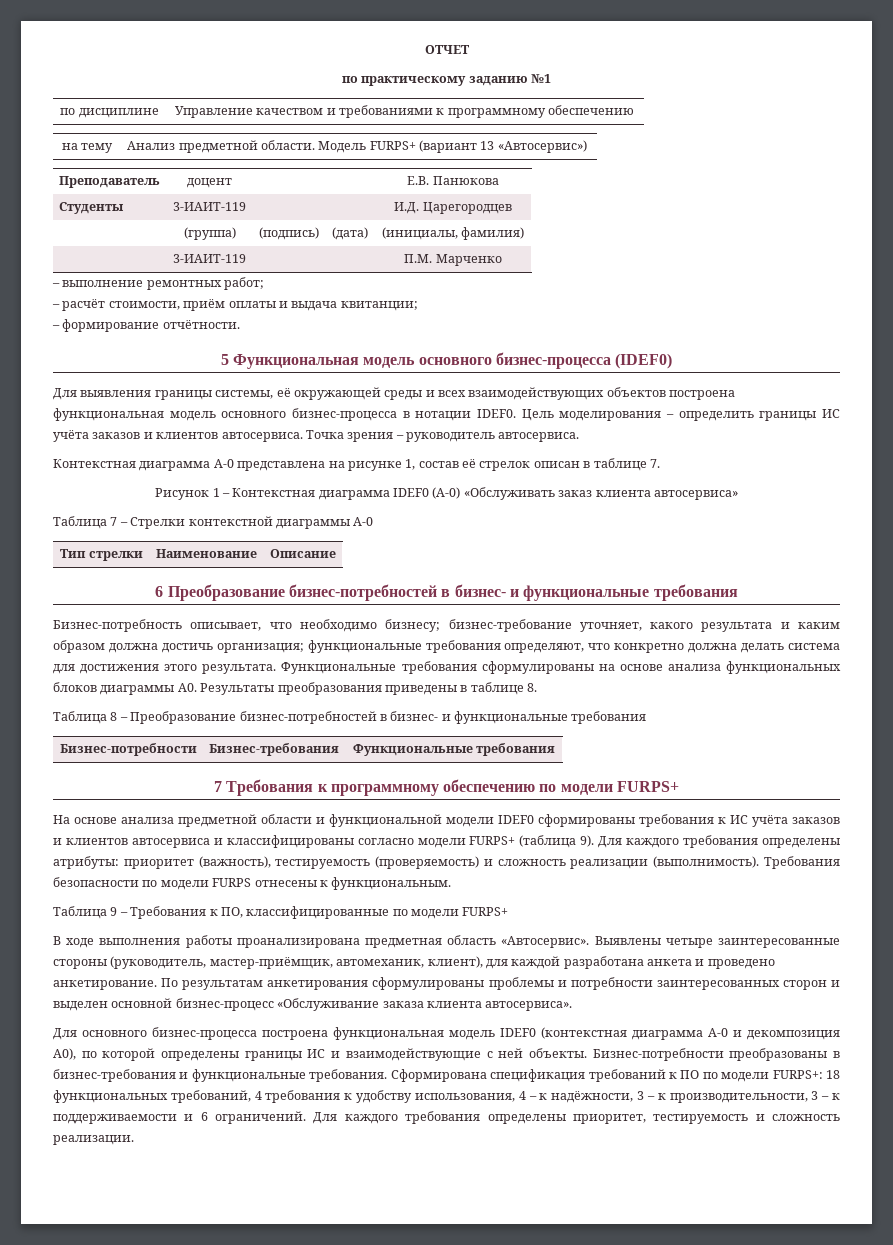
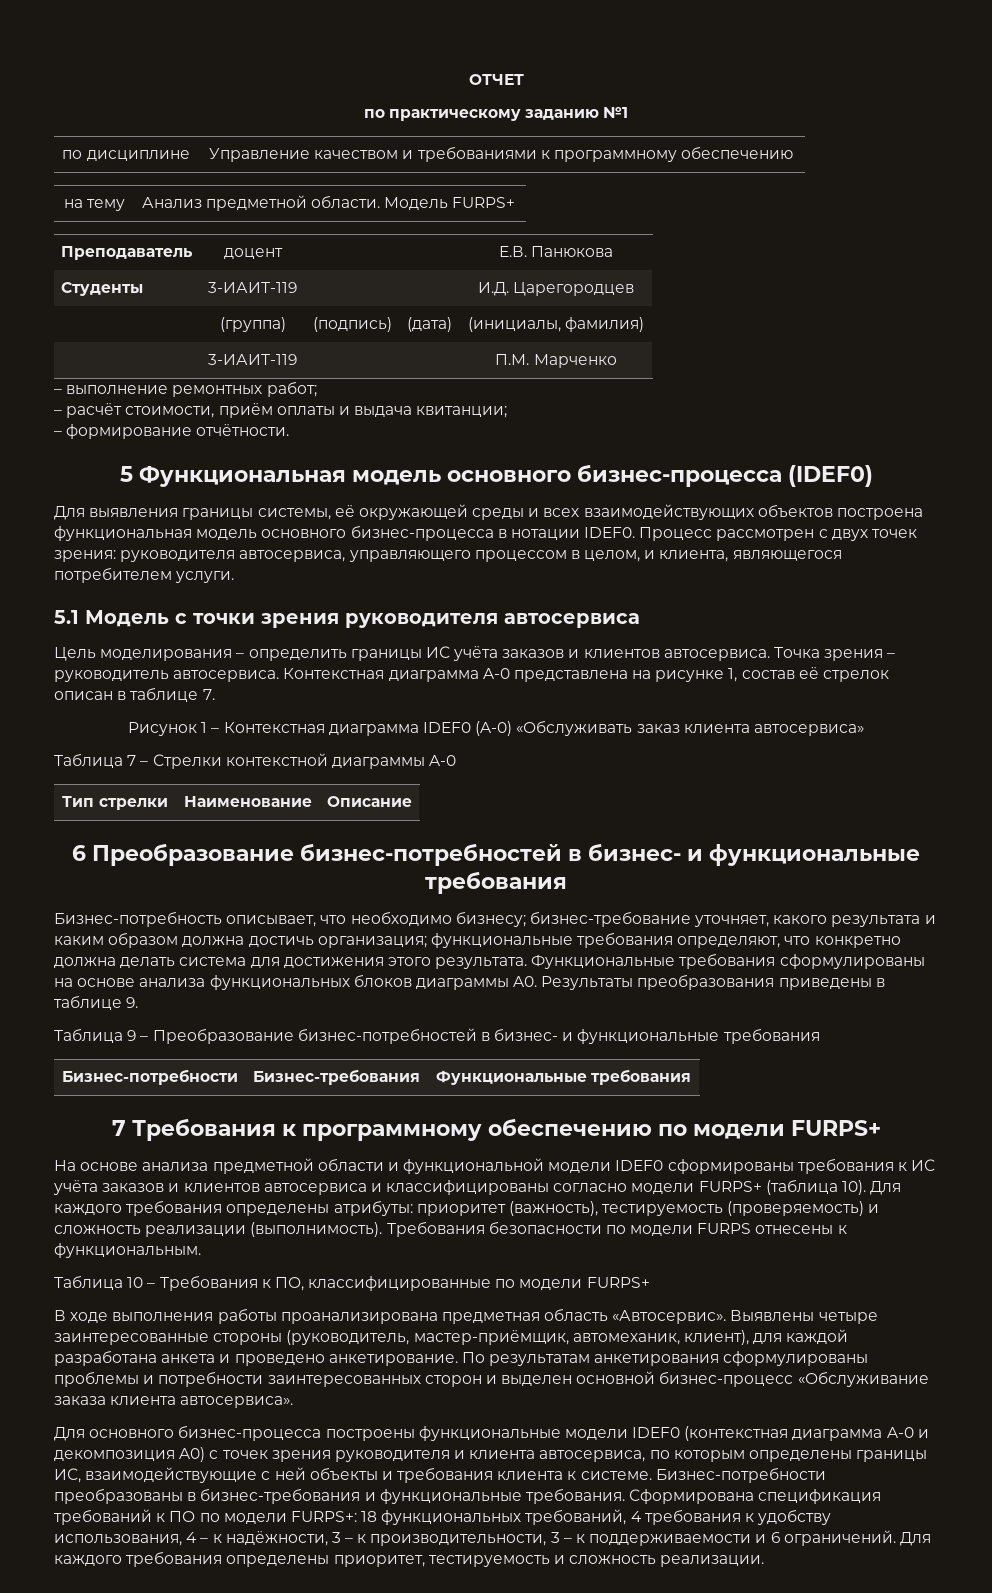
- на тему | Анализ предметной области. Модель FURPS+ (вариант 13 «Автосервис»)
+ на тему | Анализ предметной области. Модель FURPS+
- Для выявления границы системы, её окружающей среды и всех взаимодействующих объектов построена функциональная модель основного бизнес-процесса в нотации IDEF0. Цель моделирования – определить границы ИС учёта заказов и клиентов автосервиса.
+ Для выявления границы системы, её окружающей среды и всех взаимодействующих объектов построена функциональная модель основного бизнес-процесса в нотации IDEF0. Процесс рассмотрен с двух точек зрения: руководителя автосервиса, управляющего процессом в целом, и клиента, являющегося потребителем услуги.
+ 5.1 Модель с точки зрения руководителя автосервиса
+ Цель моделирования – определить границы ИС учёта заказов и клиентов автосервиса.
- Точка зрения – руководитель автосервиса.
- Контекстная диаграмма A-0 представлена на рисунке 1, состав её стрелок описан в таблице 7.
+ Точка зрения – руководитель автосервиса. Контекстная диаграмма A-0 представлена на рисунке 1, состав её стрелок описан в таблице 7.
- Функциональные требования сформулированы на основе анализа функциональных блоков диаграммы A0. Результаты преобразования приведены в таблице 8.
- Таблица 8 – Преобразование бизнес-потребностей в бизнес- и функциональные требования
+ Функциональные требования сформулированы на основе анализа функциональных блоков диаграммы A0. Результаты преобразования приведены в таблице 9.
+ Таблица 9 – Преобразование бизнес-потребностей в бизнес- и функциональные требования
- На основе анализа предметной области и функциональной модели IDEF0 сформированы требования к ИС учёта заказов и клиентов автосервиса и классифицированы согласно модели FURPS+ (таблица 9).
+ На основе анализа предметной области и функциональной модели IDEF0 сформированы требования к ИС учёта заказов и клиентов автосервиса и классифицированы согласно модели FURPS+ (таблица 10).
- Таблица 9 – Требования к ПО, классифицированные по модели FURPS+
+ Таблица 10 – Требования к ПО, классифицированные по модели FURPS+
- Для основного бизнес-процесса построена функциональная модель IDEF0 (контекстная диаграмма A-0 и декомпозиция A0), по которой определены границы ИС и взаимодействующие с ней объекты.
+ Для основного бизнес-процесса построены функциональные модели IDEF0 (контекстная диаграмма A-0 и декомпозиция A0) с точек зрения руководителя и клиента автосервиса, по которым определены границы ИС, взаимодействующие с ней объекты и требования клиента к системе.

